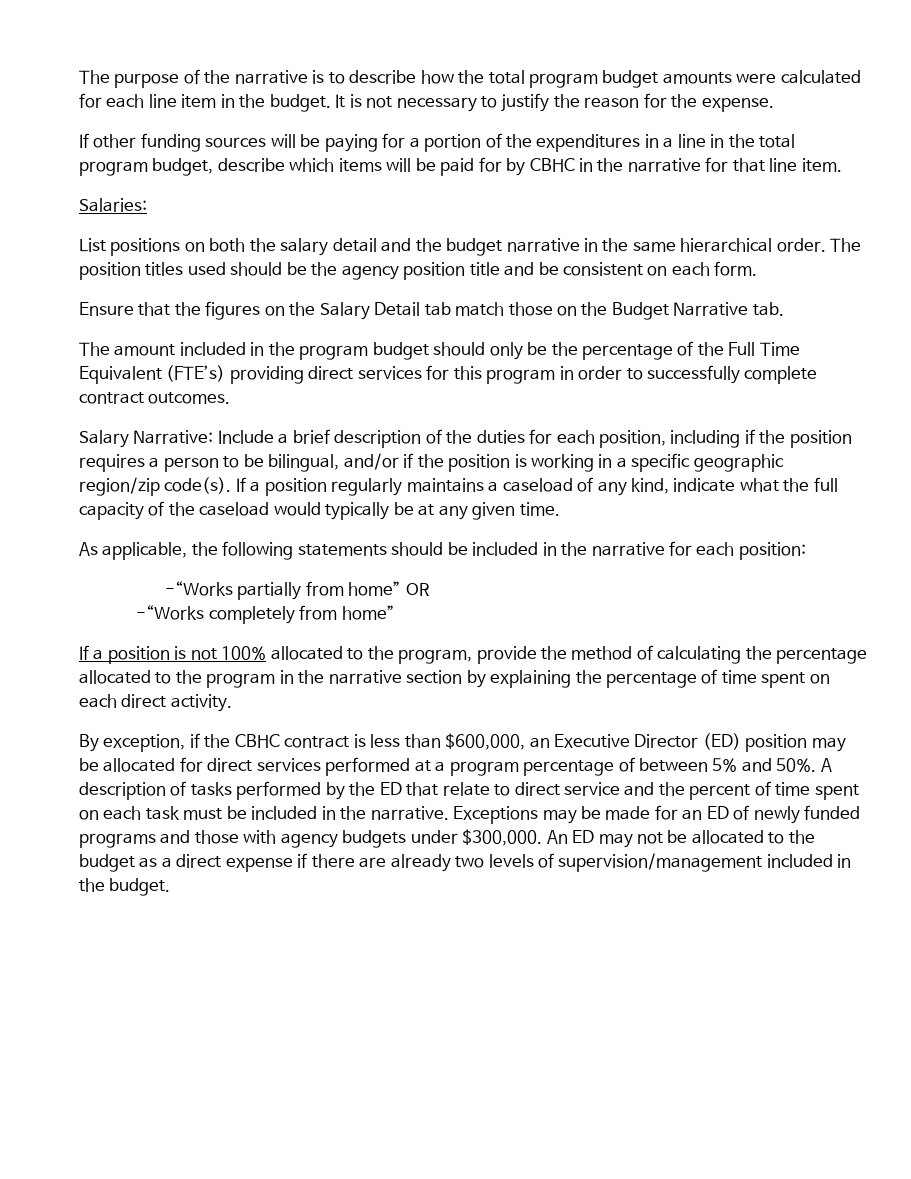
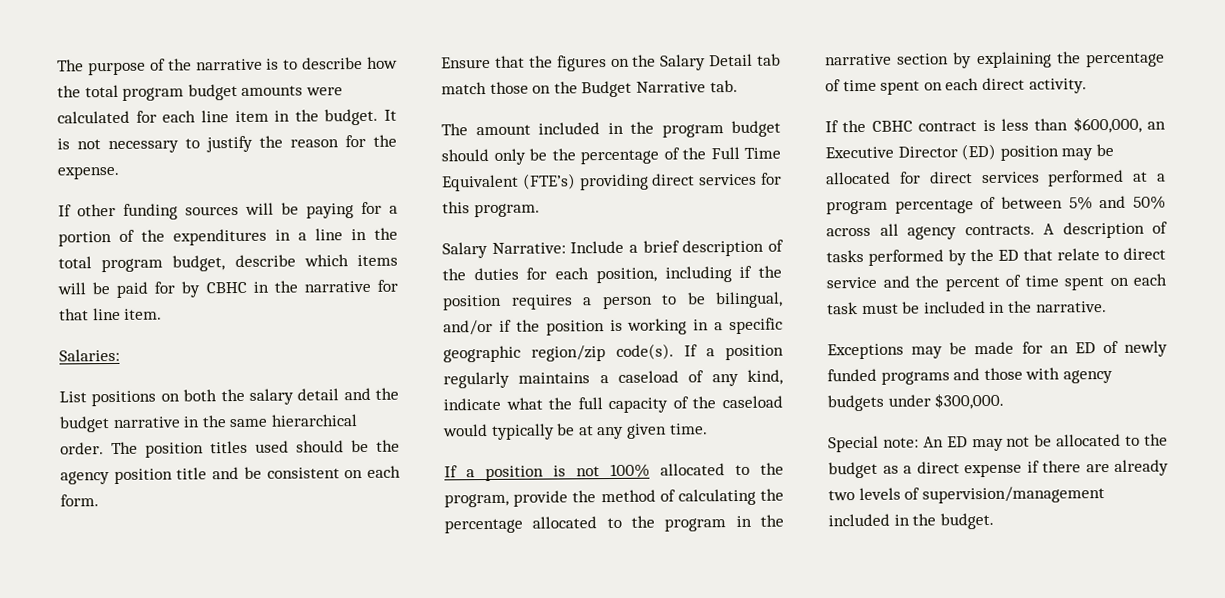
- The amount included in the program budget should only be the percentage of the Full Time Equivalent (FTE’s) providing direct services for this program in order to successfully complete contract outcomes.
+ The amount included in the program budget should only be the percentage of the Full Time Equivalent (FTE’s) providing direct services for this program.
- As applicable, the following statements should be included in the narrative for each position:
- -“Works partially from home” OR
- -“Works completely from home”
- By exception, if the CBHC contract is less than $600,000, an Executive Director (ED) position may be allocated for direct services performed at a program percentage of between 5% and 50%.
+ If the CBHC contract is less than $600,000, an Executive Director (ED) position may be allocated for direct services performed at a program percentage of between 5% and 50% across all agency contracts.
- A description of tasks performed by the ED that relate to direct service and the percent of time spent on each task must be included in the narrative. Exceptions may be made for an ED of newly funded programs and those with agency budgets under $300,000.
+ A description of tasks performed by the ED that relate to direct service and the percent of time spent on each task must be included in the narrative.
+ Exceptions may be made for an ED of newly funded programs and those with agency budgets under $300,000.
+ Special note:

